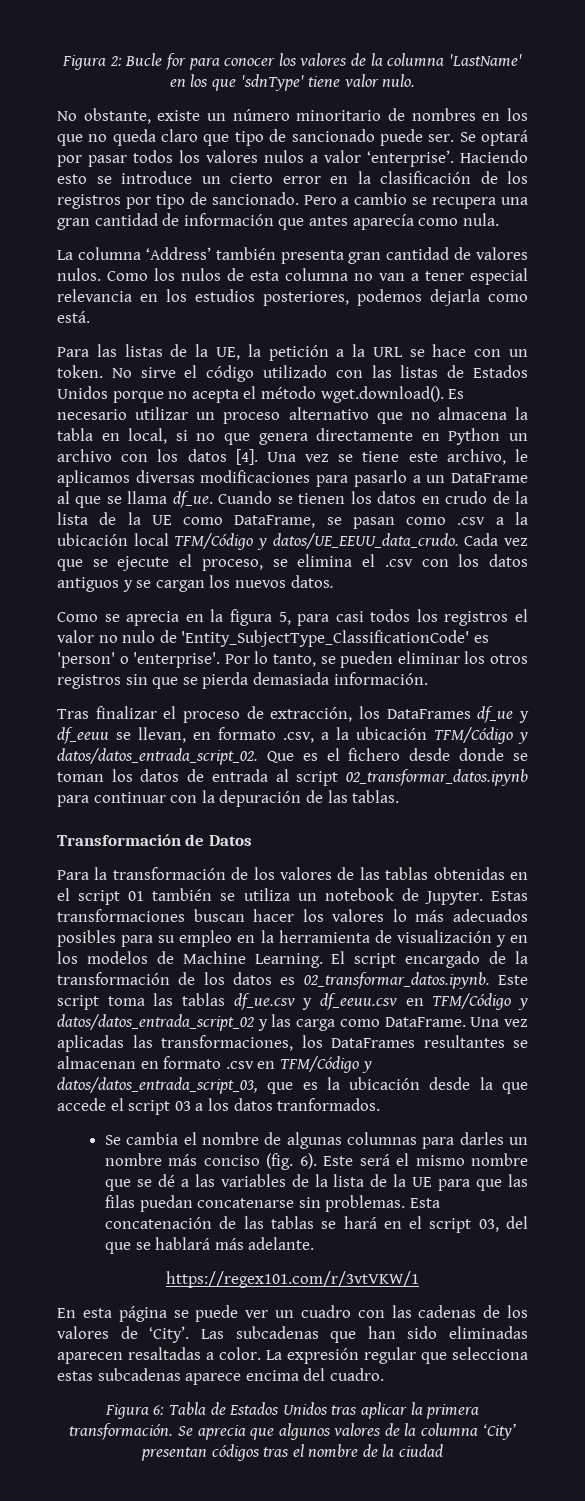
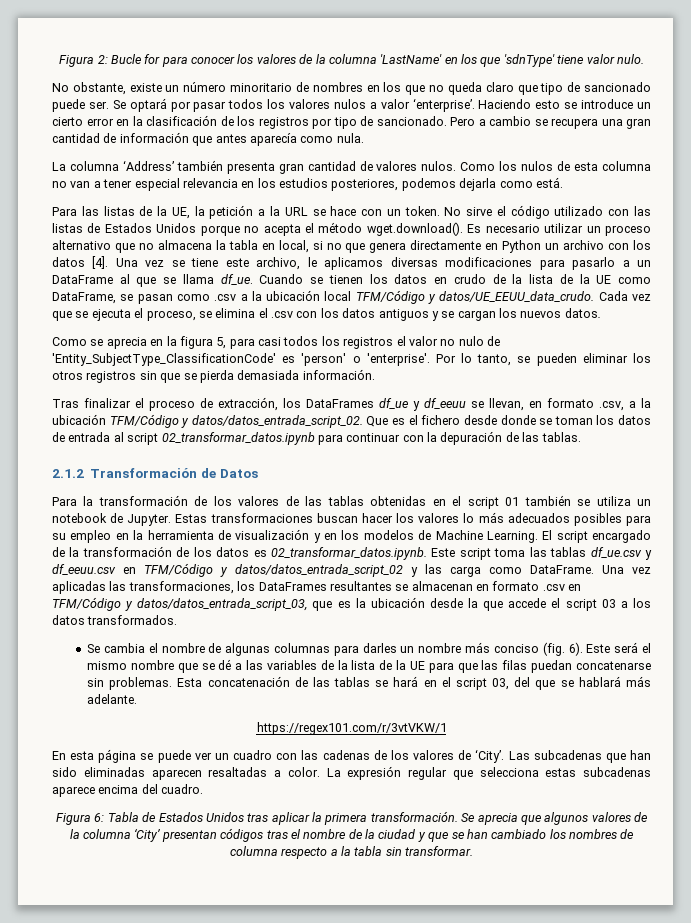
- Cada vez que se ejecute el proceso, se elimina el .csv con los datos antiguos y se cargan los nuevos datos.
+ Cada vez que se ejecuta el proceso, se elimina el .csv con los datos antiguos y se cargan los nuevos datos.
- Transformación de Datos
+ 2.1.2 Transformación de Datos
- Una vez aplicadas las transformaciones, los DataFrames resultantes se almacenan en formato .csv en TFM/Código y datos/datos_entrada_script_03, que es la ubicación desde la que accede el script 03 a los datos tranformados.
+ Una vez aplicadas las transformaciones, los DataFrames resultantes se almacenan en formato .csv en TFM/Código y datos/datos_entrada_script_03, que es la ubicación desde la que accede el script 03 a los datos transformados.
- Se aprecia que algunos valores de la columna ‘City’ presentan códigos tras el nombre de la ciudad
+ Se aprecia que algunos valores de la columna ‘City’ presentan códigos tras el nombre de la ciudad y que se han cambiado los nombres de columna respecto a la tabla sin transformar.

